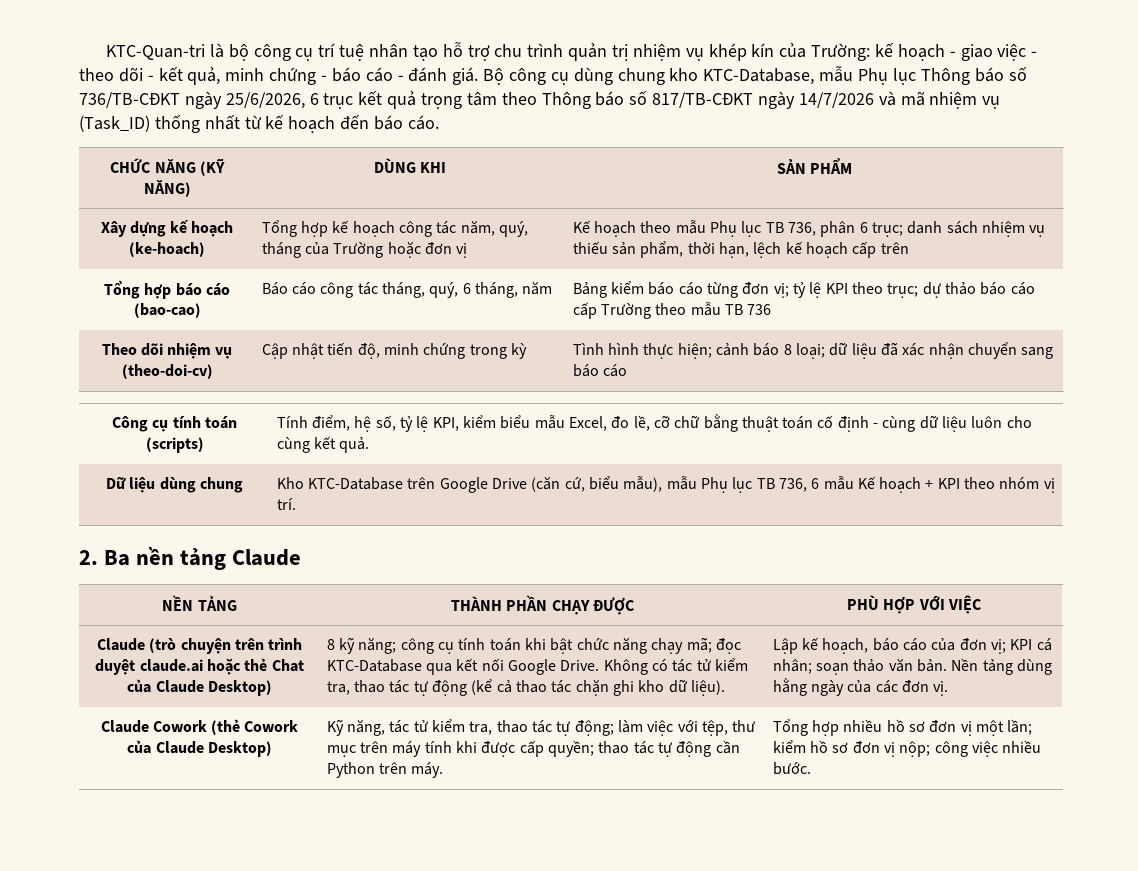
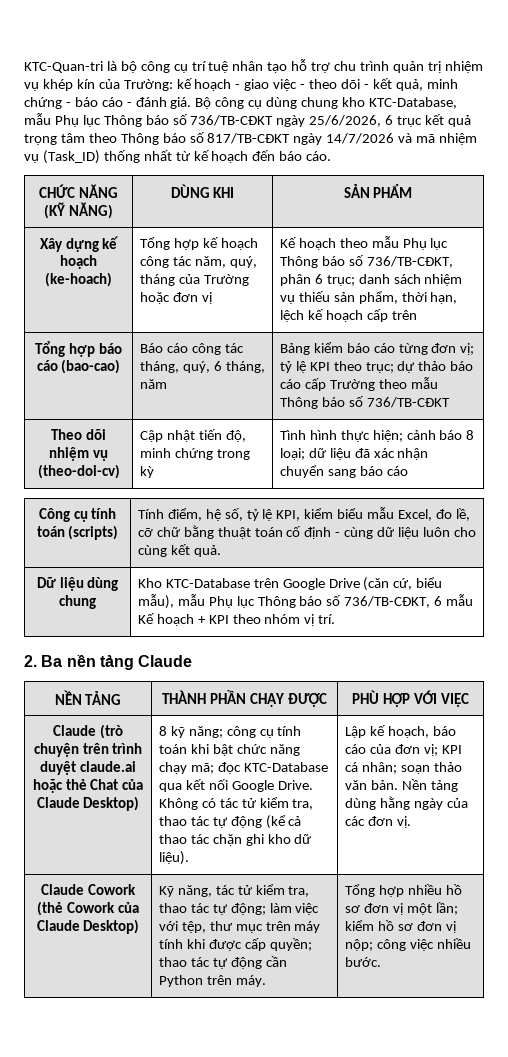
- Kế hoạch theo mẫu Phụ lục TB 736, phân 6 trục; danh sách nhiệm vụ thiếu sản phẩm, thời hạn, lệch kế hoạch cấp trên
+ Kế hoạch theo mẫu Phụ lục Thông báo số 736/TB-CĐKT, phân 6 trục; danh sách nhiệm vụ thiếu sản phẩm, thời hạn, lệch kế hoạch cấp trên
- Tổng hợp báo cáo (bao-cao) | Báo cáo công tác tháng, quý, 6 tháng, năm | Bảng kiểm báo cáo từng đơn vị; tỷ lệ KPI theo trục; dự thảo báo cáo cấp Trường theo mẫu TB 736
+ Tổng hợp báo cáo (bao-cao) | Báo cáo công tác tháng, quý, 6 tháng, năm | Bảng kiểm báo cáo từng đơn vị; tỷ lệ KPI theo trục; dự thảo báo cáo cấp Trường theo mẫu Thông báo số 736/TB-CĐKT
- Dữ liệu dùng chung | Kho KTC-Database trên Google Drive (căn cứ, biểu mẫu), mẫu Phụ lục TB 736, 6 mẫu Kế hoạch + KPI theo nhóm vị trí.
+ Dữ liệu dùng chung | Kho KTC-Database trên Google Drive (căn cứ, biểu mẫu), mẫu Phụ lục Thông báo số 736/TB-CĐKT, 6 mẫu Kế hoạch + KPI theo nhóm vị trí.

